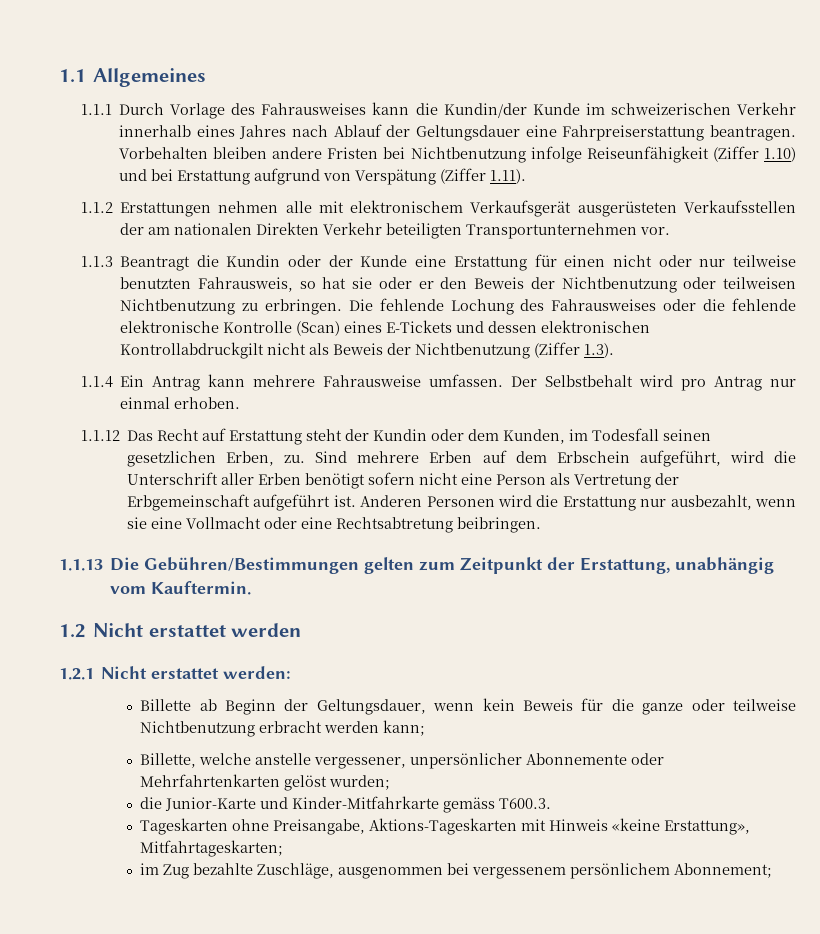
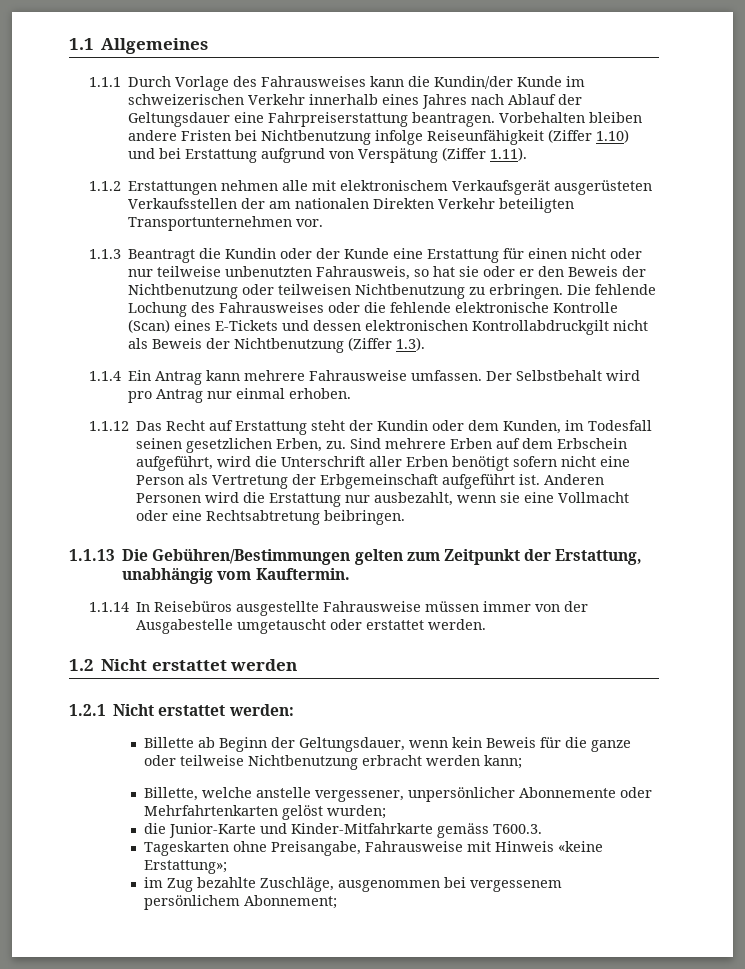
- 1.1.3 Beantragt die Kundin oder der Kunde eine Erstattung für einen nicht oder nur teilweise benutzten Fahrausweis, so hat sie oder er den Beweis der Nichtbenutzung oder teilweisen Nichtbenutzung zu erbringen.
+ 1.1.3 Beantragt die Kundin oder der Kunde eine Erstattung für einen nicht oder nur teilweise unbenutzten Fahrausweis, so hat sie oder er den Beweis der Nichtbenutzung oder teilweisen Nichtbenutzung zu erbringen.
+ 1.1.14 In Reisebüros ausgestellte Fahrausweise müssen immer von der Ausgabestelle umgetauscht oder erstattet werden.
- Tageskarten ohne Preisangabe, Aktions-Tageskarten mit Hinweis «keine Erstattung», Mitfahrtageskarten;
+ Tageskarten ohne Preisangabe, Fahrausweise mit Hinweis «keine Erstattung»;

